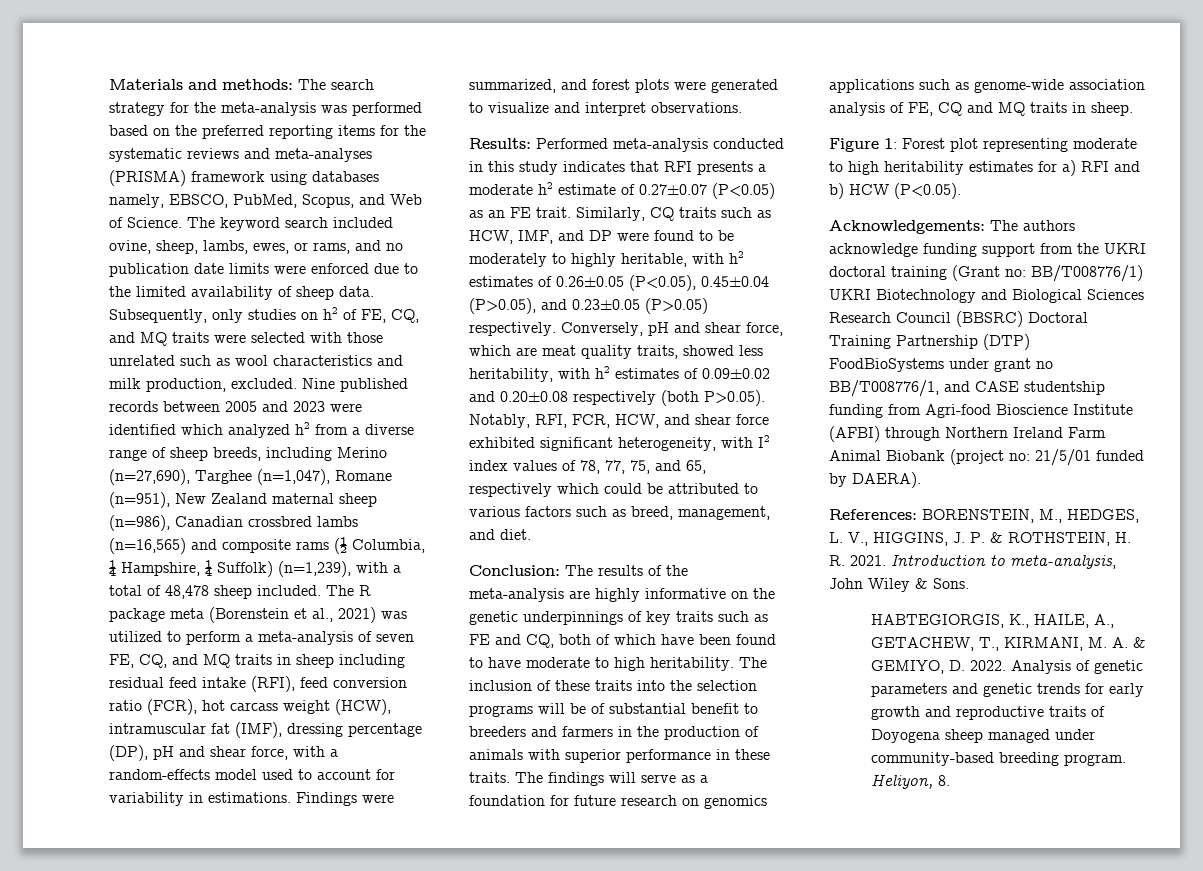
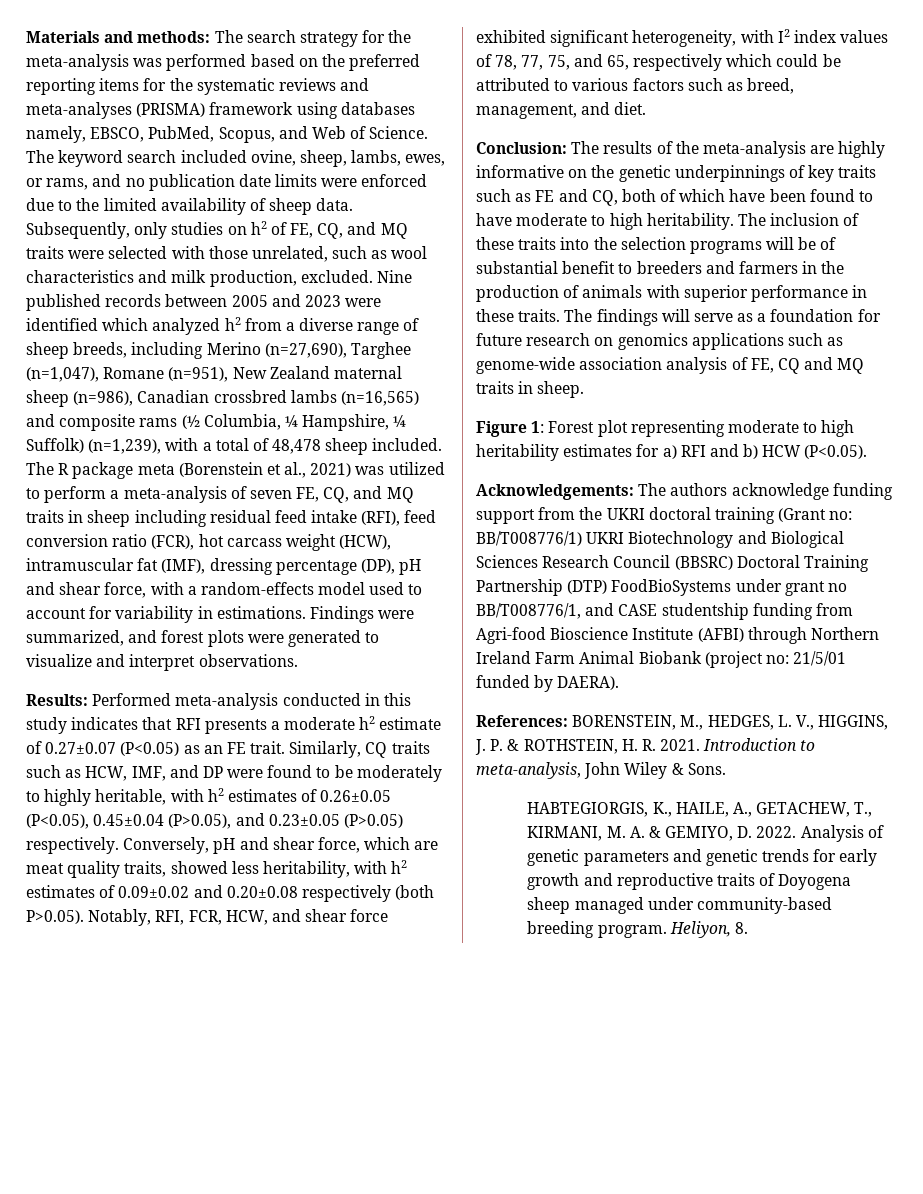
- Subsequently, only studies on h2 of FE, CQ, and MQ traits were selected with those unrelated such as wool characteristics and milk production, excluded.
+ Subsequently, only studies on h2 of FE, CQ, and MQ traits were selected with those unrelated, such as wool characteristics and milk production, excluded.

